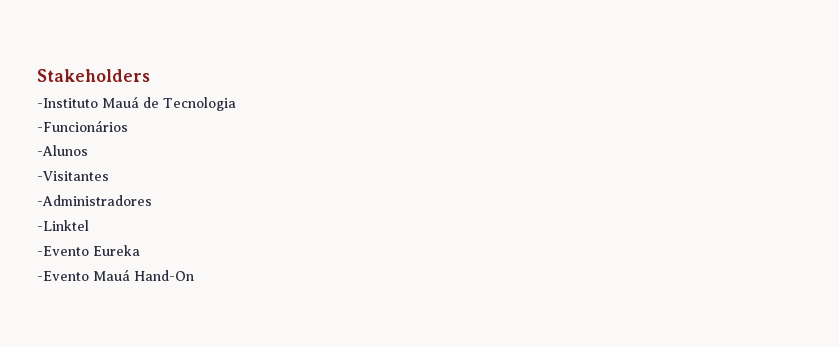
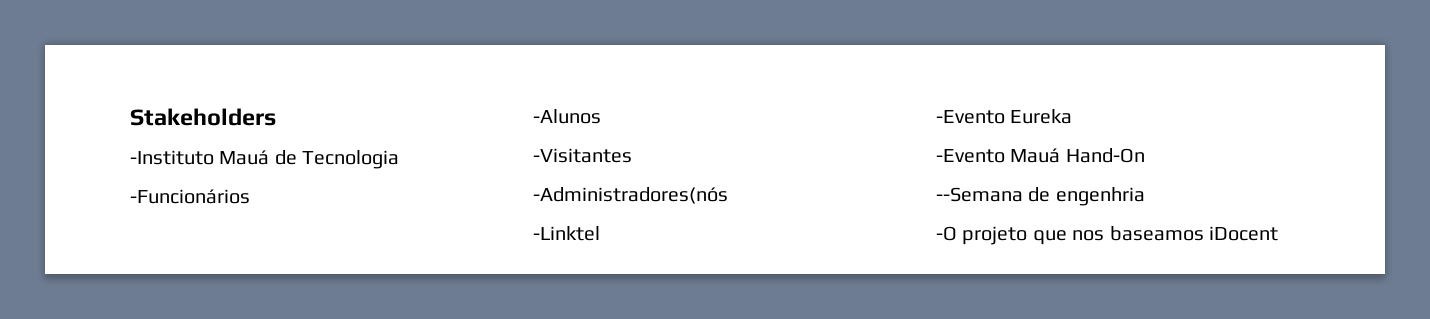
- -Administradores
+ -Administradores(nós
+ --Semana de engenhria
+ -O projeto que nos baseamos iDocent

